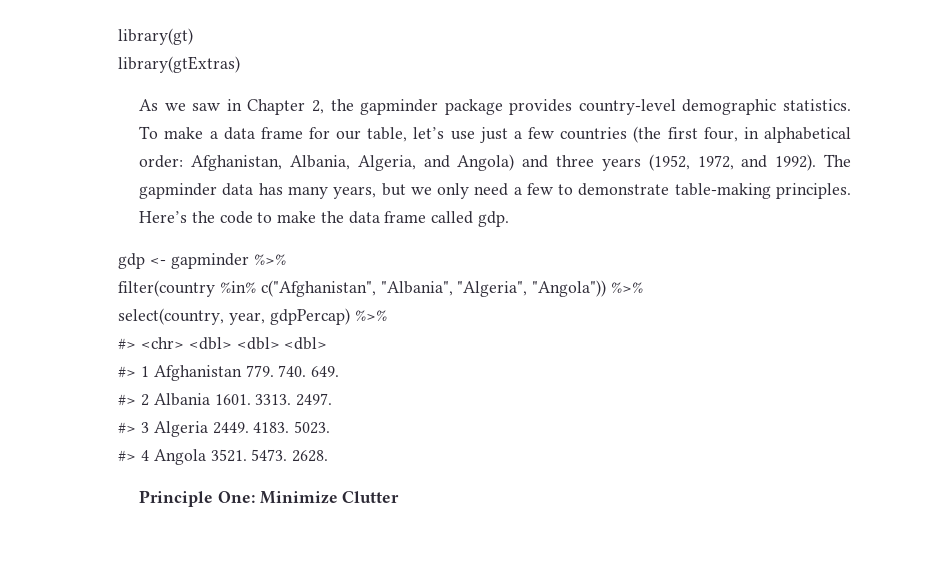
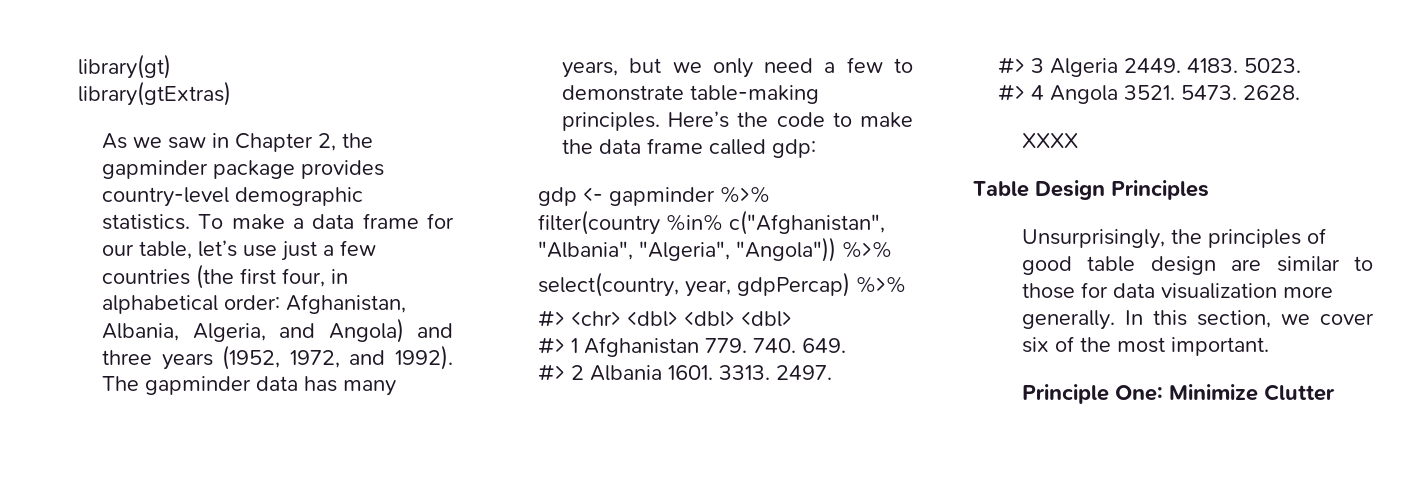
- Here’s the code to make the data frame called gdp.
+ Here’s the code to make the data frame called gdp:
+ XXXX
+ Table Design Principles
+ Unsurprisingly, the principles of good table design are similar to those for data visualization more generally. In this section, we cover six of the most important.

